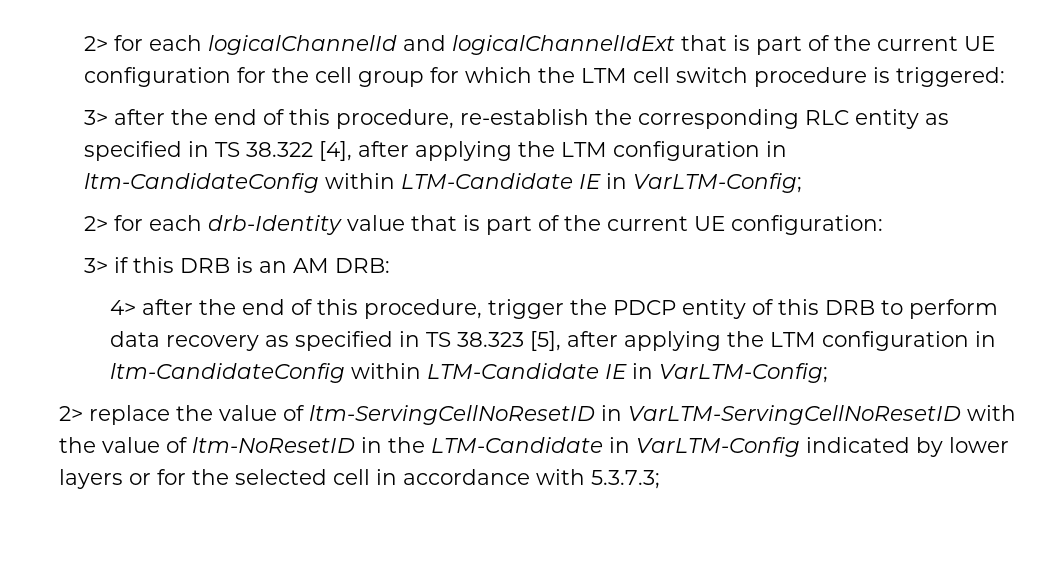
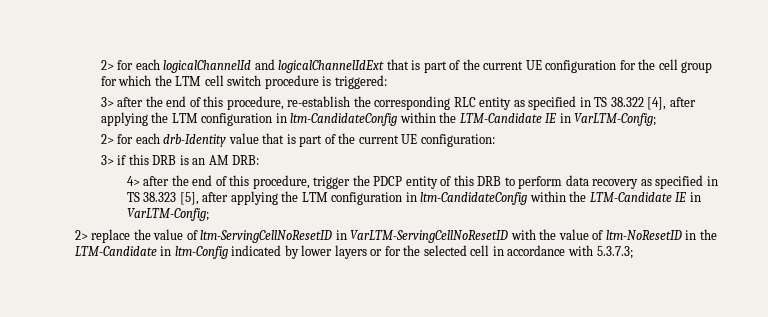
- 3> after the end of this procedure, re-establish the corresponding RLC entity as specified in TS 38.322 [4], after applying the LTM configuration in ltm-CandidateConfig within LTM-Candidate IE in VarLTM-Config;
+ 3> after the end of this procedure, re-establish the corresponding RLC entity as specified in TS 38.322 [4], after applying the LTM configuration in ltm-CandidateConfig within the LTM-Candidate IE in VarLTM-Config;
- 4> after the end of this procedure, trigger the PDCP entity of this DRB to perform data recovery as specified in TS 38.323 [5], after applying the LTM configuration in ltm-CandidateConfig within LTM-Candidate IE in VarLTM-Config;
+ 4> after the end of this procedure, trigger the PDCP entity of this DRB to perform data recovery as specified in TS 38.323 [5], after applying the LTM configuration in ltm-CandidateConfig within the LTM-Candidate IE in VarLTM-Config;
- 2> replace the value of ltm-ServingCellNoResetID in VarLTM-ServingCellNoResetID with the value of ltm-NoResetID in the LTM-Candidate in VarLTM-Config indicated by lower layers or for the selected cell in accordance with 5.3.7.3;
+ 2> replace the value of ltm-ServingCellNoResetID in VarLTM-ServingCellNoResetID with the value of ltm-NoResetID in the LTM-Candidate in ltm-Config indicated by lower layers or for the selected cell in accordance with 5.3.7.3;

